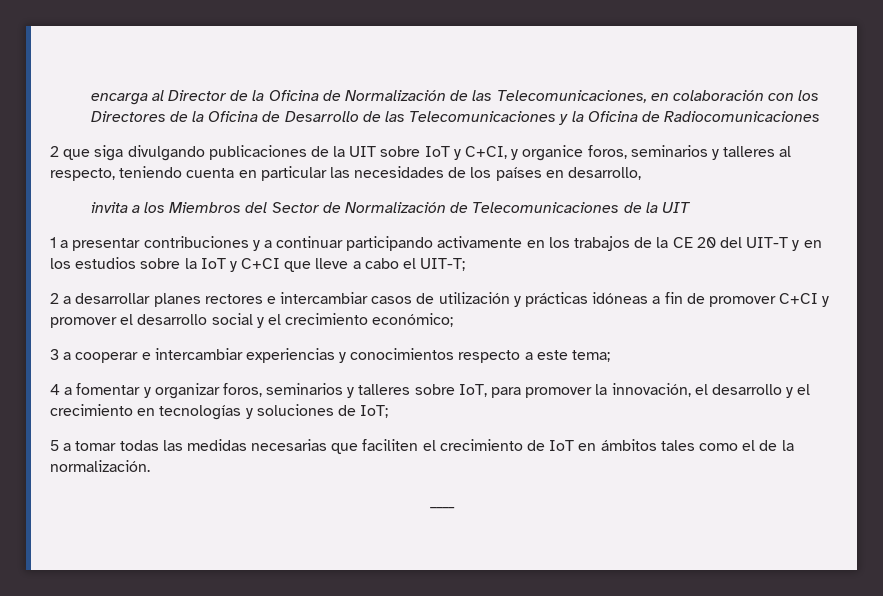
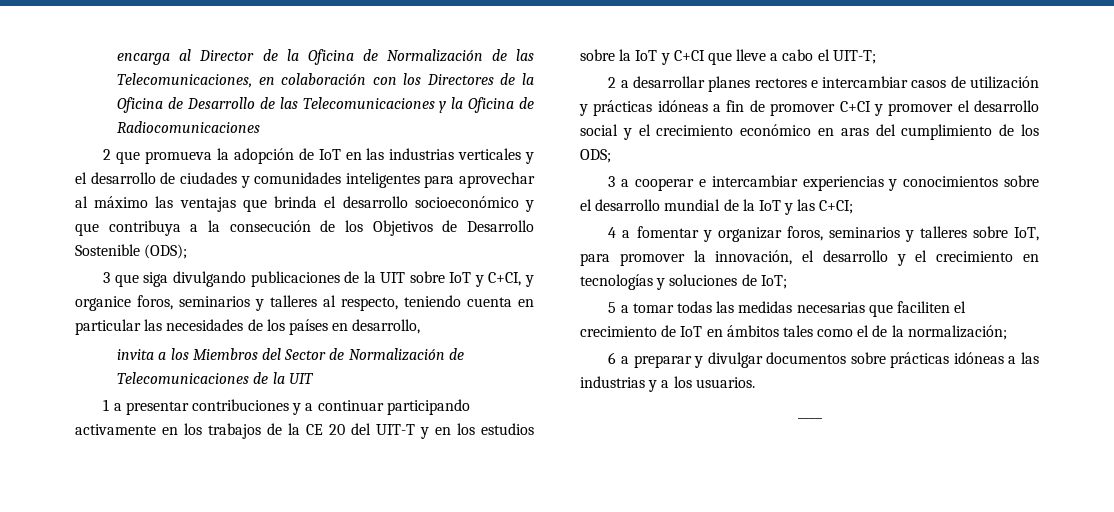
- 2 que siga divulgando publicaciones de la UIT sobre IoT y C+CI, y organice foros, seminarios y talleres al respecto, teniendo cuenta en particular las necesidades de los países en desarrollo,
+ 2 que promueva la adopción de IoT en las industrias verticales y el desarrollo de ciudades y comunidades inteligentes para aprovechar al máximo las ventajas que brinda el desarrollo socioeconómico y que contribuya a la consecución de los Objetivos de Desarrollo Sostenible (ODS);
+ 3 que siga divulgando publicaciones de la UIT sobre IoT y C+CI, y organice foros, seminarios y talleres al respecto, teniendo cuenta en particular las necesidades de los países en desarrollo,
- 2 a desarrollar planes rectores e intercambiar casos de utilización y prácticas idóneas a fin de promover C+CI y promover el desarrollo social y el crecimiento económico;
+ 2 a desarrollar planes rectores e intercambiar casos de utilización y prácticas idóneas a fin de promover C+CI y promover el desarrollo social y el crecimiento económico en aras del cumplimiento de los ODS;
- 3 a cooperar e intercambiar experiencias y conocimientos respecto a este tema;
+ 3 a cooperar e intercambiar experiencias y conocimientos sobre el desarrollo mundial de la IoT y las C+CI;
- 5 a tomar todas las medidas necesarias que faciliten el crecimiento de IoT en ámbitos tales como el de la normalización.
+ 5 a tomar todas las medidas necesarias que faciliten el crecimiento de IoT en ámbitos tales como el de la normalización;
+ 6 a preparar y divulgar documentos sobre prácticas idóneas a las industrias y a los usuarios.

